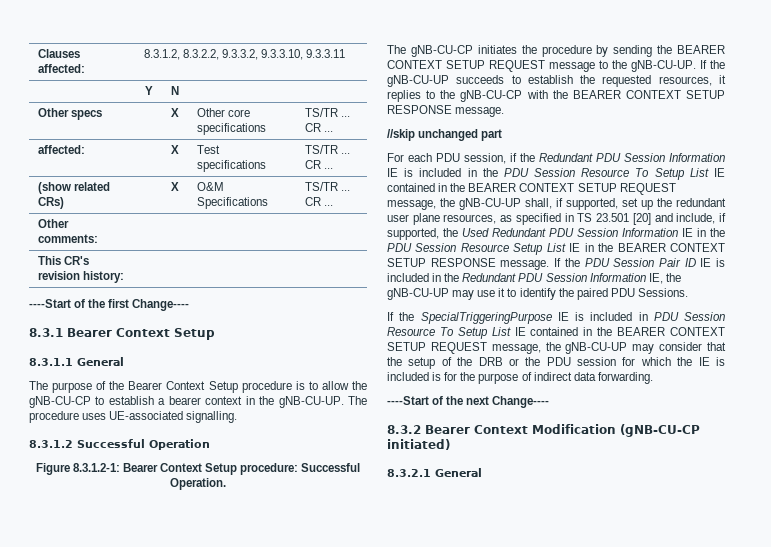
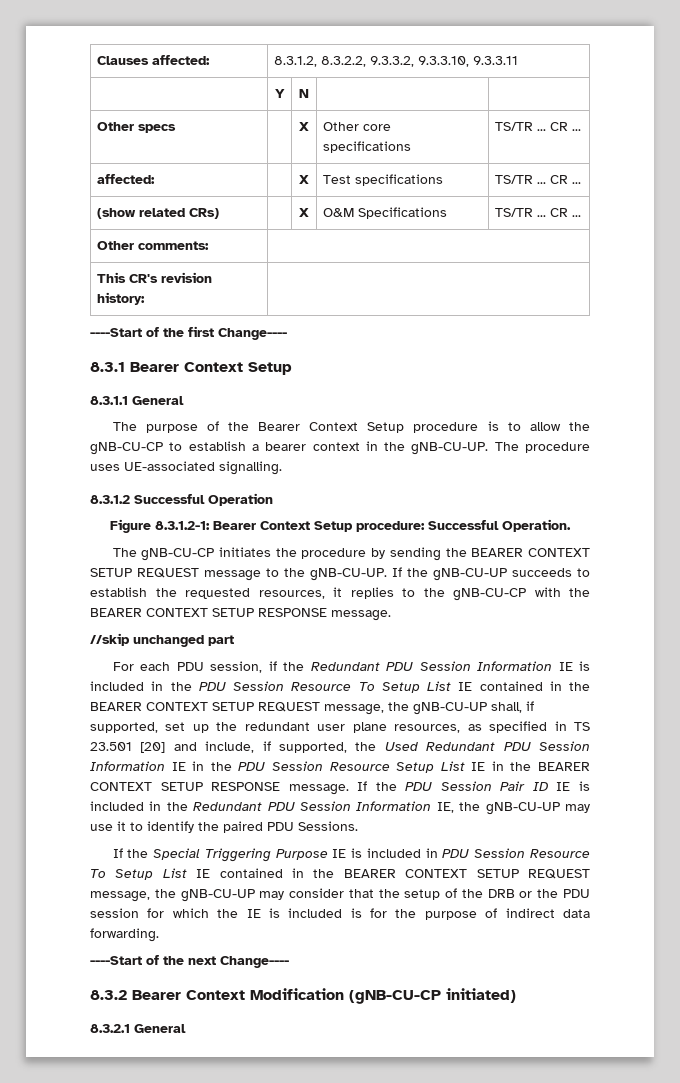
- If the SpecialTriggeringPurpose IE is included in PDU Session Resource To Setup List IE contained in the BEARER CONTEXT SETUP REQUEST message, the gNB-CU-UP may consider that the setup of the DRB or the PDU session for which the IE is included is for the purpose of indirect data forwarding.
+ If the Special Triggering Purpose IE is included in PDU Session Resource To Setup List IE contained in the BEARER CONTEXT SETUP REQUEST message, the gNB-CU-UP may consider that the setup of the DRB or the PDU session for which the IE is included is for the purpose of indirect data forwarding.

